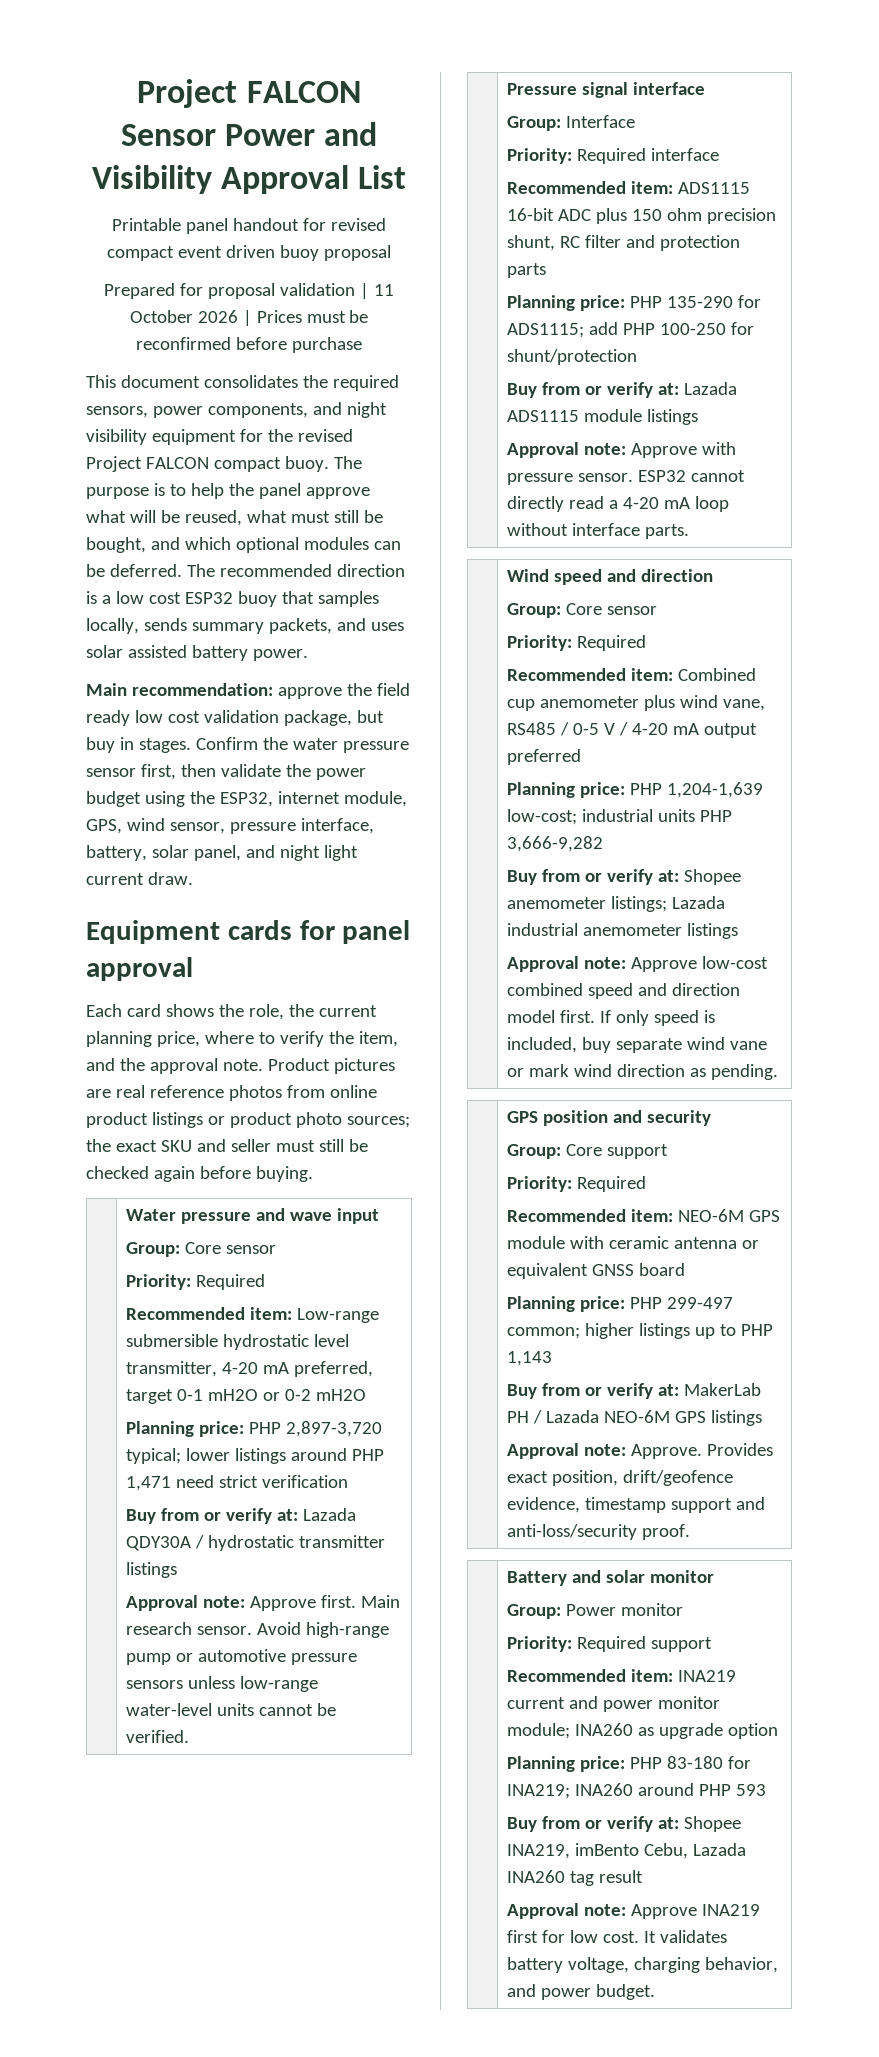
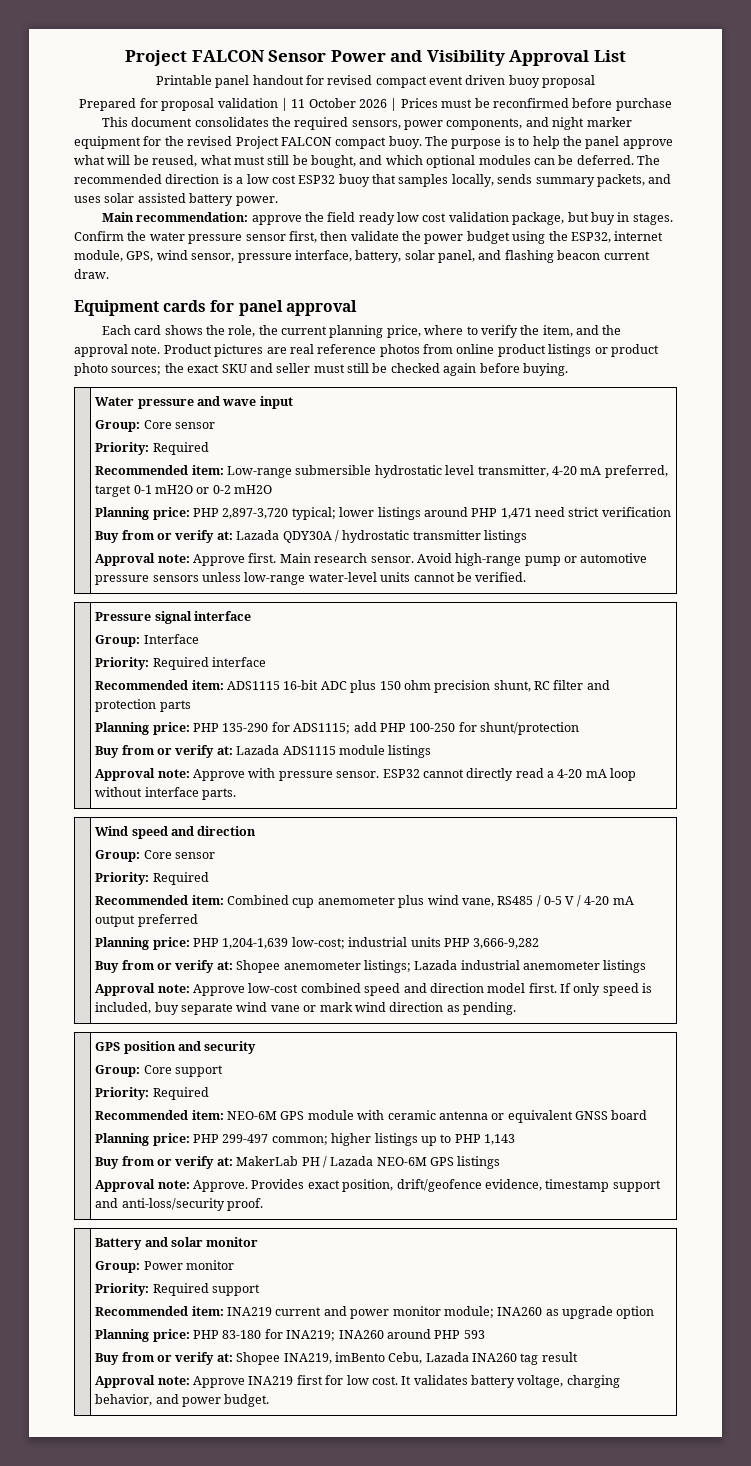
- This document consolidates the required sensors, power components, and night visibility equipment for the revised Project FALCON compact buoy.
+ This document consolidates the required sensors, power components, and night marker equipment for the revised Project FALCON compact buoy.
- Confirm the water pressure sensor first, then validate the power budget using the ESP32, internet module, GPS, wind sensor, pressure interface, battery, solar panel, and night light current draw.
+ Confirm the water pressure sensor first, then validate the power budget using the ESP32, internet module, GPS, wind sensor, pressure interface, battery, solar panel, and flashing beacon current draw.

